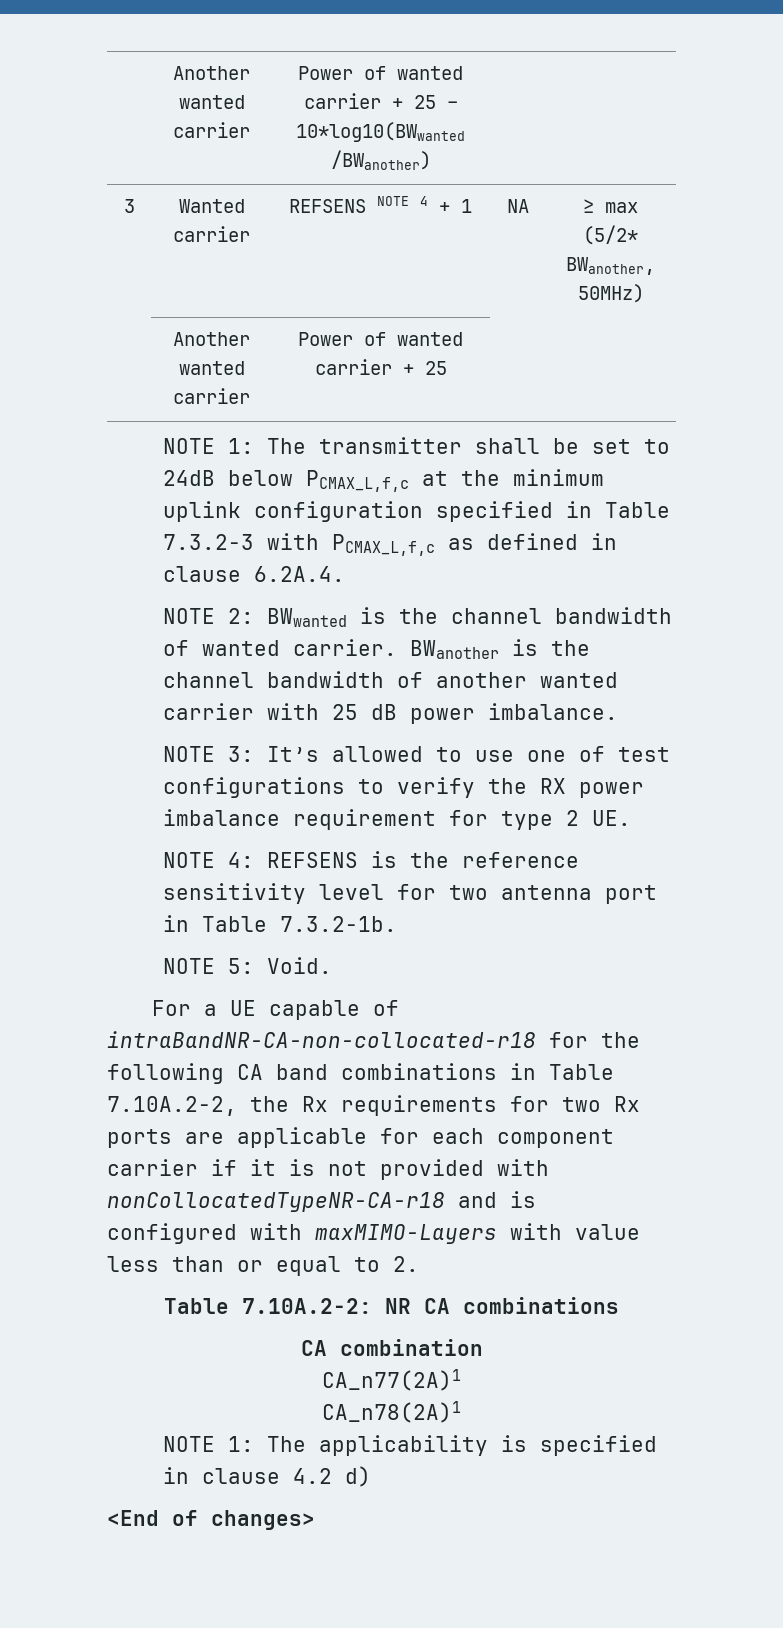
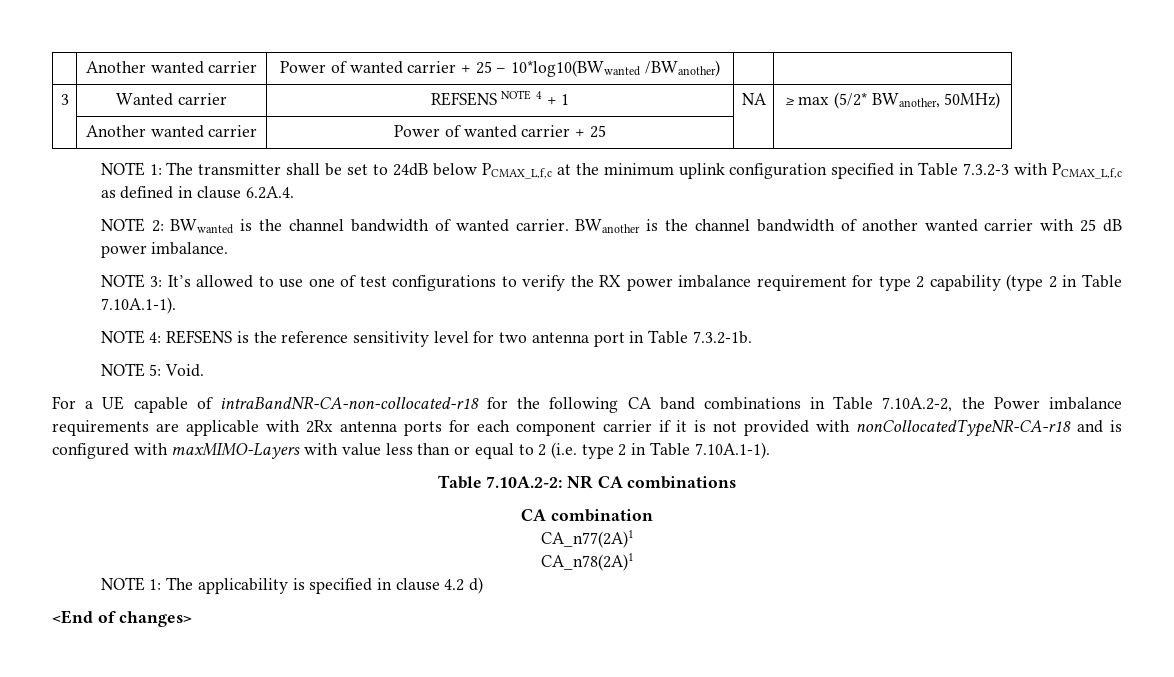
- NOTE 3: It’s allowed to use one of test configurations to verify the RX power imbalance requirement for type 2 UE.
+ NOTE 3: It’s allowed to use one of test configurations to verify the RX power imbalance requirement for type 2 capability (type 2 in Table 7.10A.1-1).
- For a UE capable of intraBandNR-CA-non-collocated-r18 for the following CA band combinations in Table 7.10A.2-2, the Rx requirements for two Rx ports are applicable for each component carrier if it is not provided with nonCollocatedTypeNR-CA-r18 and is configured with maxMIMO-Layers with value less than or equal to 2.
+ For a UE capable of intraBandNR-CA-non-collocated-r18 for the following CA band combinations in Table 7.10A.2-2, the Power imbalance requirements are applicable with 2Rx antenna ports for each component carrier if it is not provided with nonCollocatedTypeNR-CA-r18 and is configured with maxMIMO-Layers with value less than or equal to 2 (i.e. type 2 in Table 7.10A.1-1).

